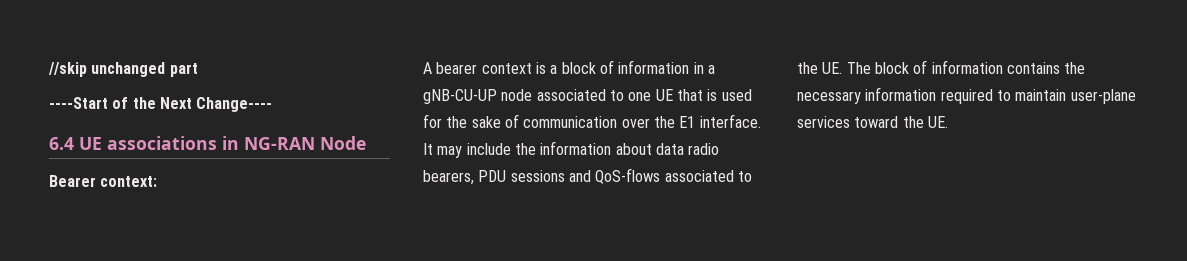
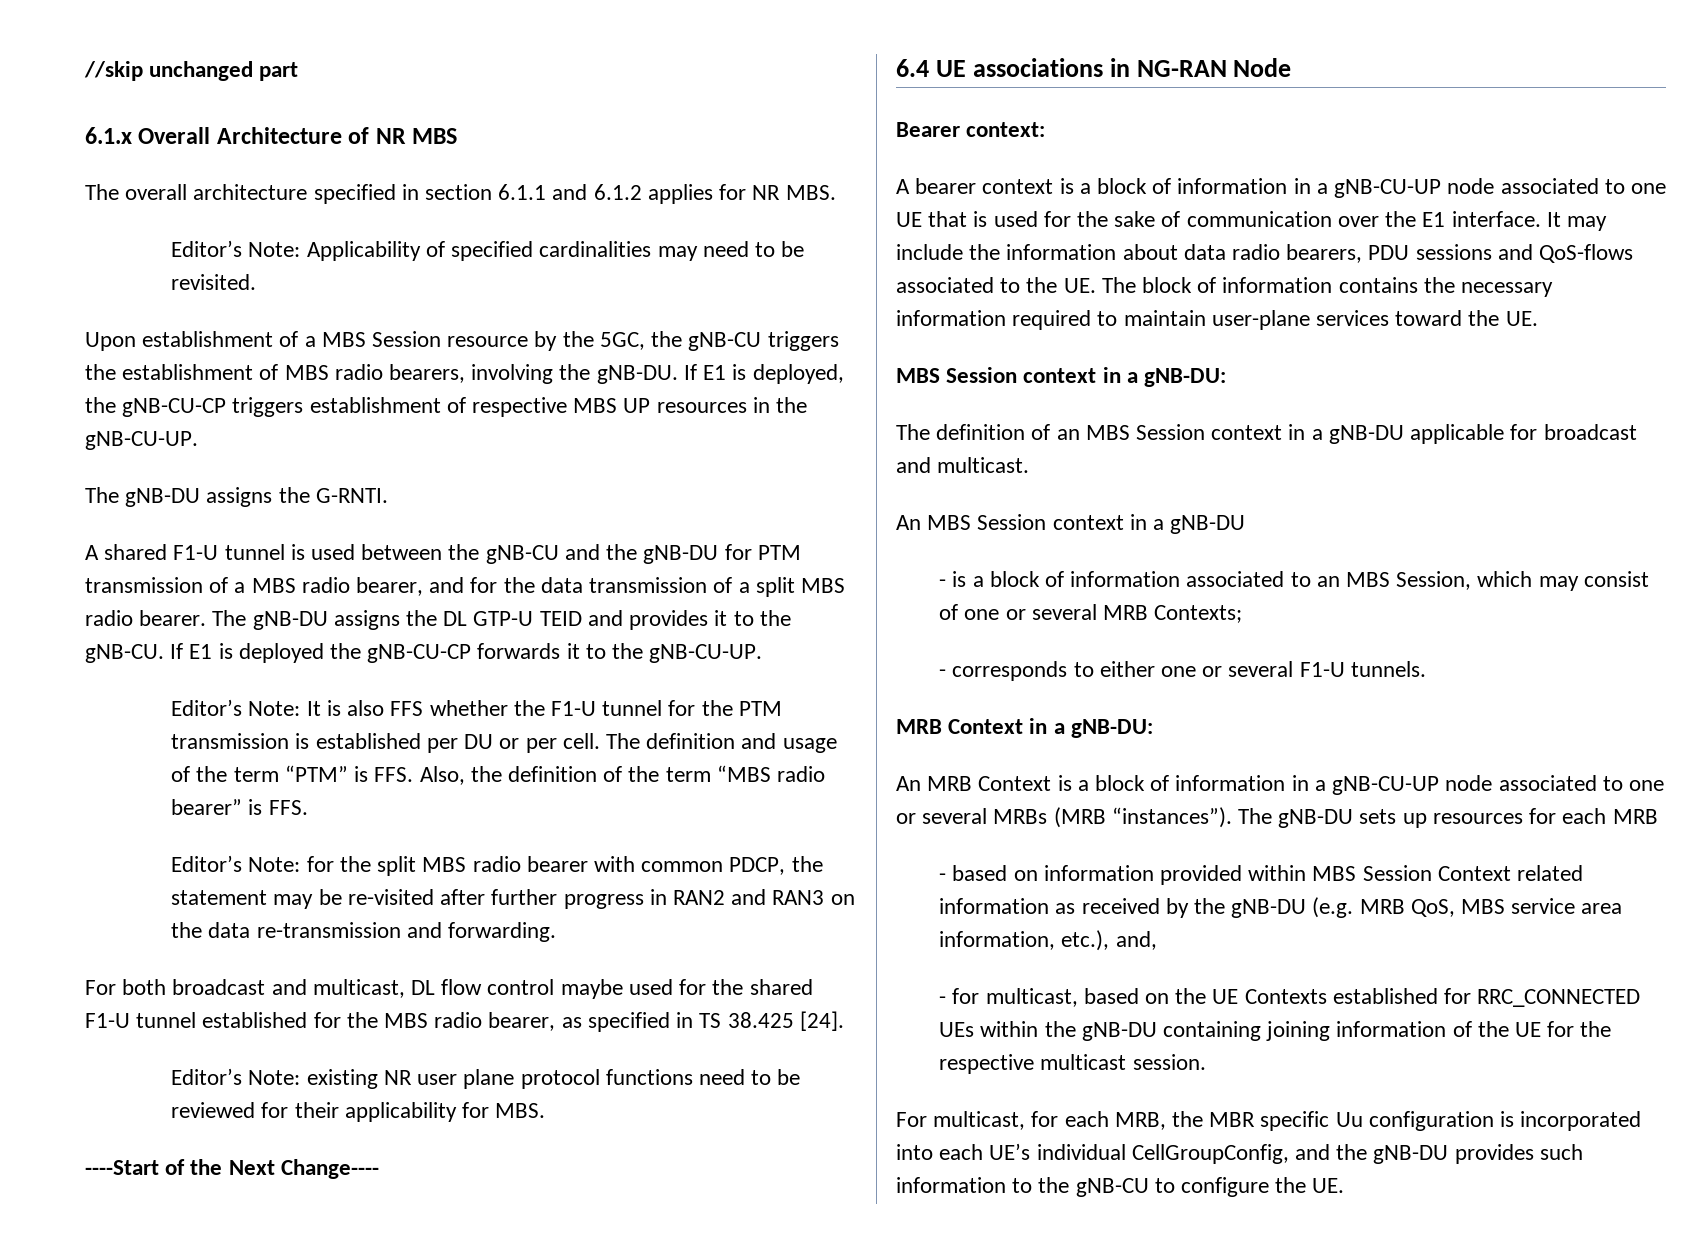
+ 6.1.x Overall Architecture of NR MBS
+ The overall architecture specified in section 6.1.1 and 6.1.2 applies for NR MBS.
+ Editor’s Note: Applicability of specified cardinalities may need to be revisited.
+ Upon establishment of a MBS Session resource by the 5GC, the gNB-CU triggers the establishment of MBS radio bearers, involving the gNB-DU. If E1 is deployed, the gNB-CU-CP triggers establishment of respective MBS UP resources in the gNB-CU-UP.
+ The gNB-DU assigns the G-RNTI.
+ A shared F1-U tunnel is used between the gNB-CU and the gNB-DU for PTM transmission of a MBS radio bearer, and for the data transmission of a split MBS radio bearer. The gNB-DU assigns the DL GTP-U TEID and provides it to the gNB-CU. If E1 is deployed the gNB-CU-CP forwards it to the gNB-CU-UP.
+ Editor’s Note: It is also FFS whether the F1-U tunnel for the PTM transmission is established per DU or per cell. The definition and usage of the term “PTM” is FFS. Also, the definition of the term “MBS radio bearer” is FFS.
+ Editor’s Note: for the split MBS radio bearer with common PDCP, the statement may be re-visited after further progress in RAN2 and RAN3 on the data re-transmission and forwarding.
+ For both broadcast and multicast, DL flow control maybe used for the shared F1-U tunnel established for the MBS radio bearer, as specified in TS 38.425 [24].
+ Editor’s Note: existing NR user plane protocol functions need to be reviewed for their applicability for MBS.
+ MBS Session context in a gNB-DU:
+ The definition of an MBS Session context in a gNB-DU applicable for broadcast and multicast.
+ An MBS Session context in a gNB-DU
+ - is a block of information associated to an MBS Session, which may consist of one or several MRB Contexts;
+ - corresponds to either one or several F1-U tunnels.
+ MRB Context in a gNB-DU:
+ An MRB Context is a block of information in a gNB-CU-UP node associated to one or several MRBs (MRB “instances”). The gNB-DU sets up resources for each MRB
+ - based on information provided within MBS Session Context related information as received by the gNB-DU (e.g. MRB QoS, MBS service area information, etc.), and,
+ - for multicast, based on the UE Contexts established for RRC_CONNECTED UEs within the gNB-DU containing joining information of the UE for the respective multicast session.
+ For multicast, for each MRB, the MBR specific Uu configuration is incorporated into each UE’s individual CellGroupConfig, and the gNB-DU provides such information to the gNB-CU to configure the UE.

